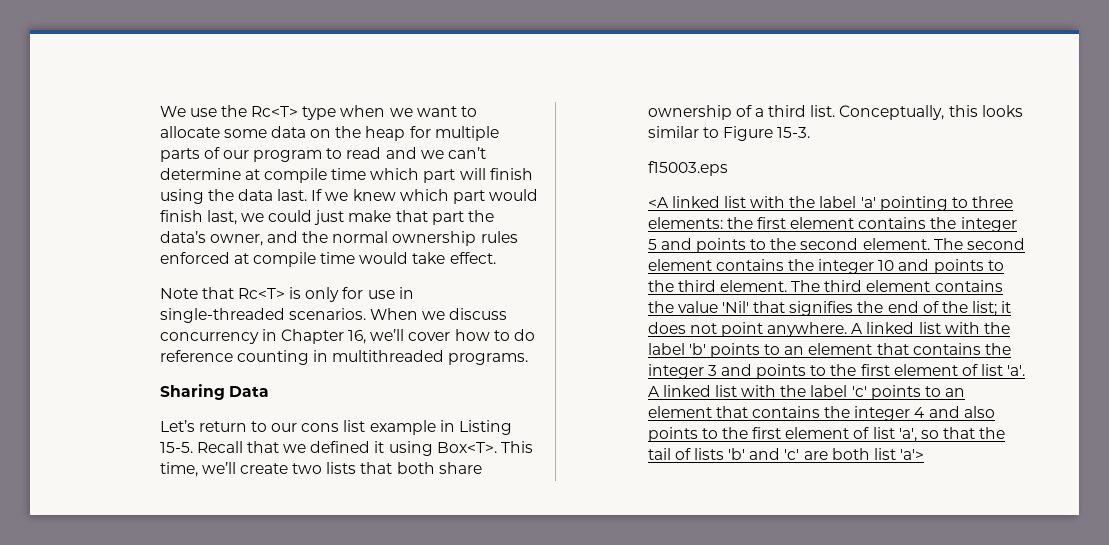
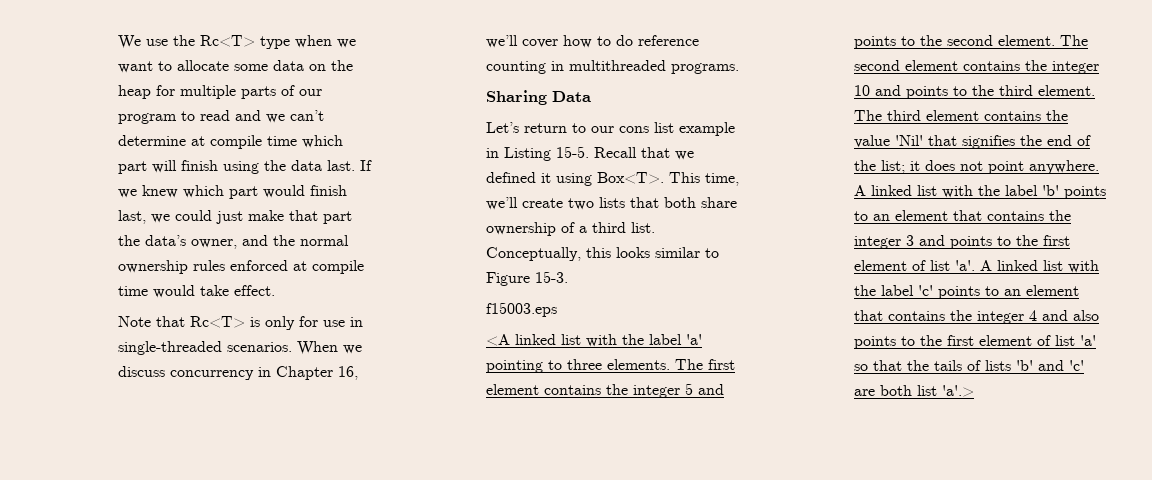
- <A linked list with the label 'a' pointing to three elements: the first element contains the integer 5 and points to the second element.
+ <A linked list with the label 'a' pointing to three elements. The first element contains the integer 5 and points to the second element.
- A linked list with the label 'c' points to an element that contains the integer 4 and also points to the first element of list 'a', so that the tail of lists 'b' and 'c' are both list 'a'>
+ A linked list with the label 'c' points to an element that contains the integer 4 and also points to the first element of list 'a' so that the tails of lists 'b' and 'c' are both list 'a'.>

